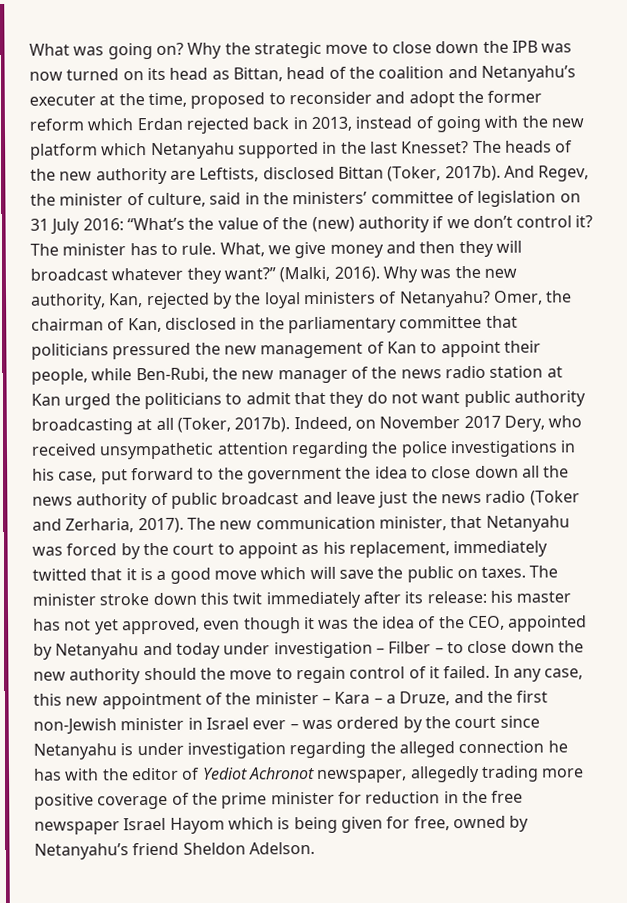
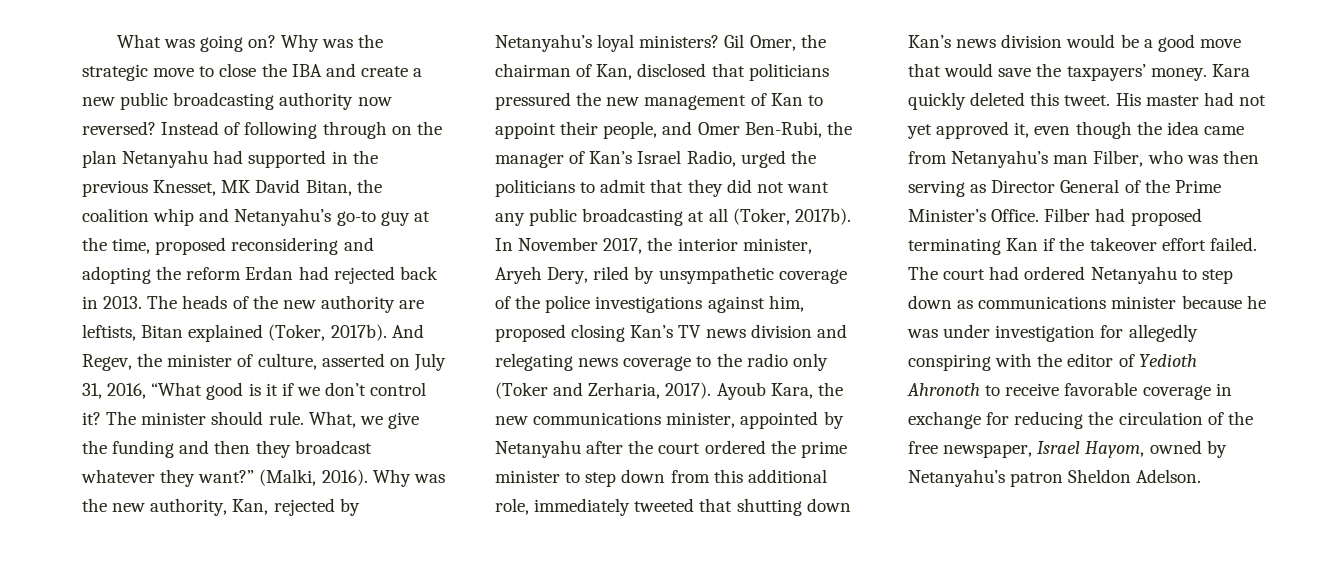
- Why the strategic move to close down the IPB was now turned on its head as Bittan, head of the coalition and Netanyahu’s executer at the time, proposed to reconsider and adopt the former reform which Erdan rejected back in 2013, instead of going with the new platform which Netanyahu supported in the last Knesset?
+ Why was the strategic move to close the IBA and create a new public broadcasting authority now reversed? Instead of following through on the plan Netanyahu had supported in the previous Knesset, MK David Bitan, the coalition whip and Netanyahu’s go-to guy at the time, proposed reconsidering and adopting the reform Erdan had rejected back in 2013.
- The heads of the new authority are Leftists, disclosed Bittan (Toker, 2017b).
+ The heads of the new authority are leftists, Bitan explained (Toker, 2017b).
- And Regev, the minister of culture, said in the ministers’ committee of legislation on 31 July 2016: “What’s the value of the (new) authority if we don’t control it?
+ And Regev, the minister of culture, asserted on July 31, 2016, “What good is it if we don’t control it?
- The minister has to rule.
+ The minister should rule.
- What, we give money and then they will broadcast whatever they want?”
+ What, we give the funding and then they broadcast whatever they want?”
- Why was the new authority, Kan, rejected by the loyal ministers of Netanyahu? Omer, the chairman of Kan, disclosed in the parliamentary committee that politicians pressured the new management of Kan to appoint their people, while Ben-Rubi, the new manager of the news radio station at Kan urged the politicians to admit that they do not want public authority broadcasting at all (Toker, 2017b).
+ Why was the new authority, Kan, rejected by Netanyahu’s loyal ministers? Gil Omer, the chairman of Kan, disclosed that politicians pressured the new management of Kan to appoint their people, and Omer Ben-Rubi, the manager of Kan’s Israel Radio, urged the politicians to admit that they did not want any public broadcasting at all (Toker, 2017b).
- Indeed, on November 2017 Dery, who received unsympathetic attention regarding the police investigations in his case, put forward to the government the idea to close down all the news authority of public broadcast and leave just the news radio (Toker and Zerharia, 2017). The new communication minister, that Netanyahu was forced by the court to appoint as his replacement, immediately twitted that it is a good move which will save the public on taxes. The minister stroke down this twit immediately after its release: his master has not yet approved, even though it was the idea of the CEO, appointed by Netanyahu and today under investigation – Filber – to close down the new authority should the move to regain control of it failed. In any case, this new appointment of the minister – Kara – a Druze, and the first non-Jewish minister in Israel ever – was ordered by the court since Netanyahu is under investigation regarding the alleged connection he has with the editor of Yediot Achronot newspaper, allegedly trading more positive coverage of the prime minister for reduction in the free newspaper Israel Hayom which is being given for free, owned by Netanyahu’s friend Sheldon Adelson.
+ In November 2017, the interior minister, Aryeh Dery, riled by unsympathetic coverage of the police investigations against him, proposed closing Kan’s TV news division and relegating news coverage to the radio only (Toker and Zerharia, 2017). Ayoub Kara, the new communications minister, appointed by Netanyahu after the court ordered the prime minister to step down from this additional role, immediately tweeted that shutting down Kan’s news division would be a good move that would save the taxpayers’ money. Kara quickly deleted this tweet. His master had not yet approved it, even though the idea came from Netanyahu’s man Filber, who was then serving as Director General of the Prime Minister’s Office. Filber had proposed terminating Kan if the takeover effort failed. The court had ordered Netanyahu to step down as communications minister because he was under investigation for allegedly conspiring with the editor of Yedioth Ahronoth to receive favorable coverage in exchange for reducing the circulation of the free newspaper, Israel Hayom, owned by Netanyahu’s patron Sheldon Adelson.

